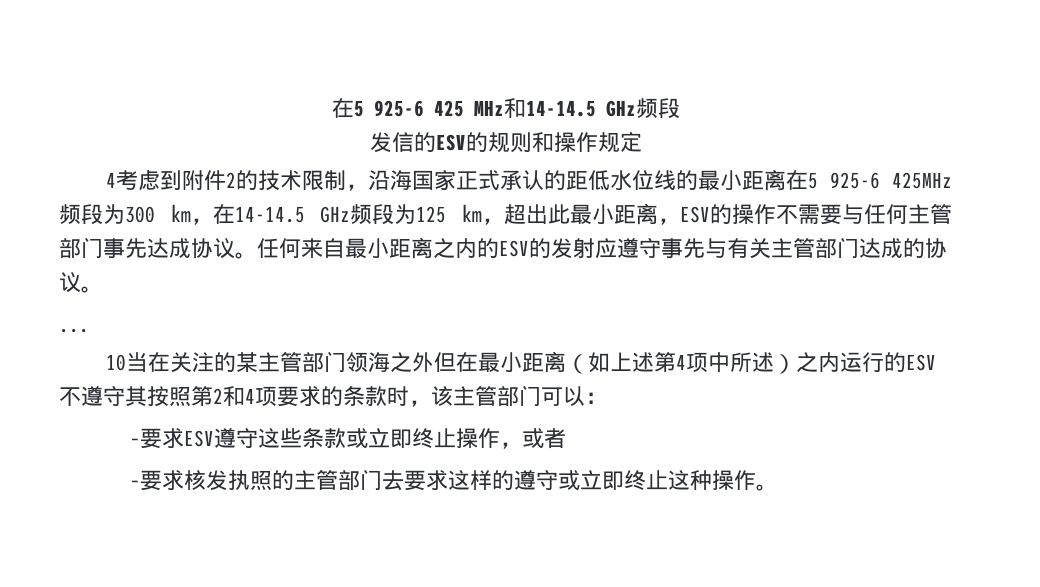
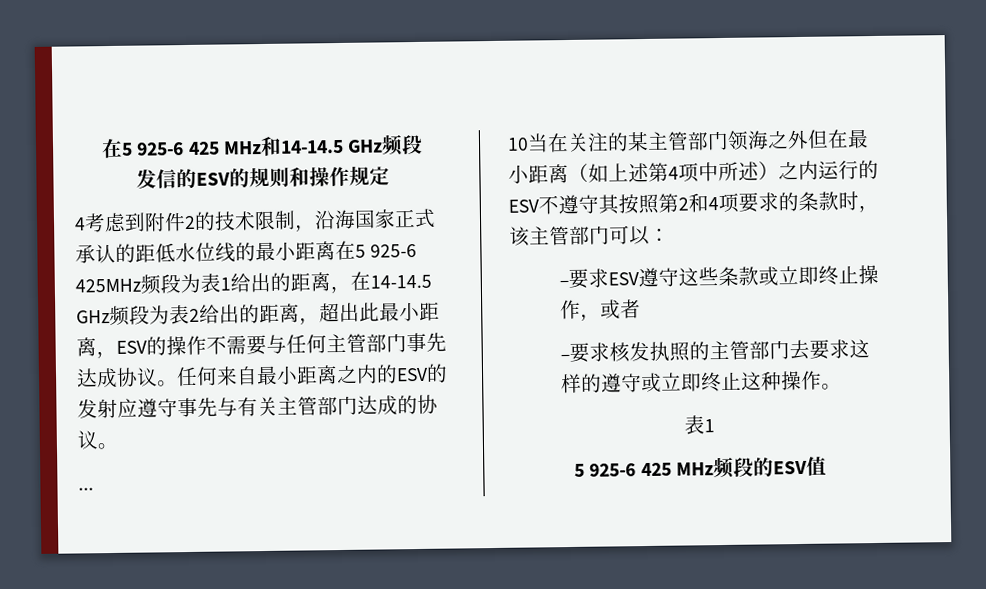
- 4考虑到附件2的技术限制，沿海国家正式承认的距低水位线的最小距离在5 925-6 425MHz频段为300 km，在14-14.5 GHz频段为125 km，超出此最小距离，ESV的操作不需要与任何主管部门事先达成协议。
+ 4考虑到附件2的技术限制，沿海国家正式承认的距低水位线的最小距离在5 925-6 425MHz频段为表1给出的距离，在14-14.5 GHz频段为表2给出的距离，超出此最小距离，ESV的操作不需要与任何主管部门事先达成协议。
  –要求核发执照的主管部门去要求这样的遵守或立即终止这种操作。
+ 表1
+ 5 925-6 425 MHz频段的ESV值

